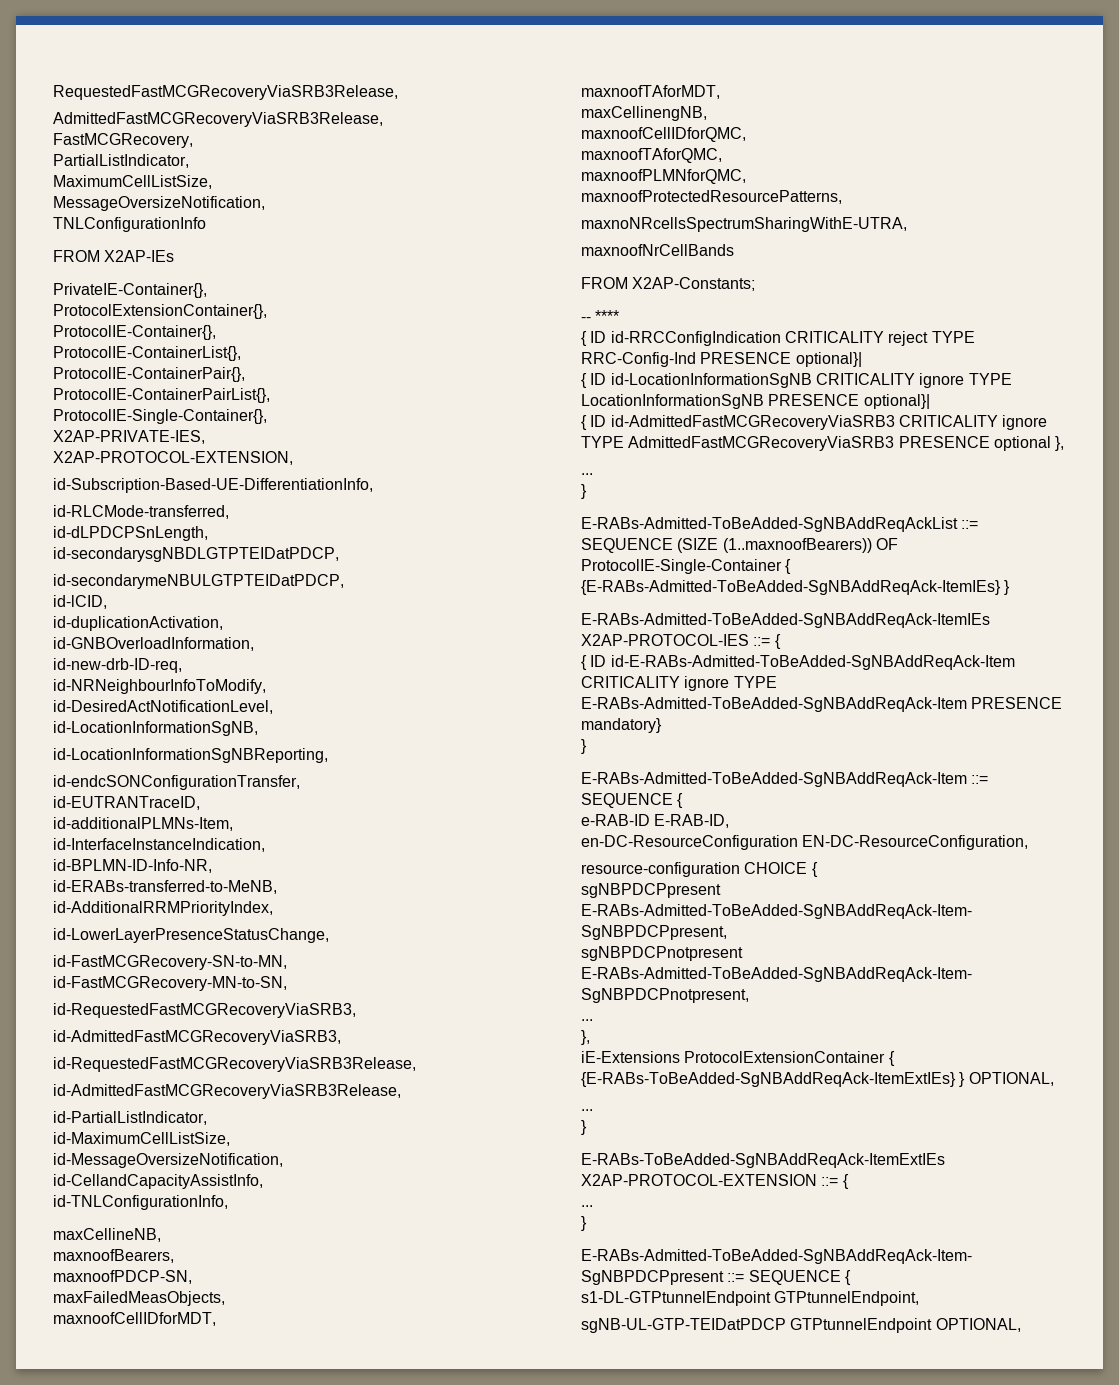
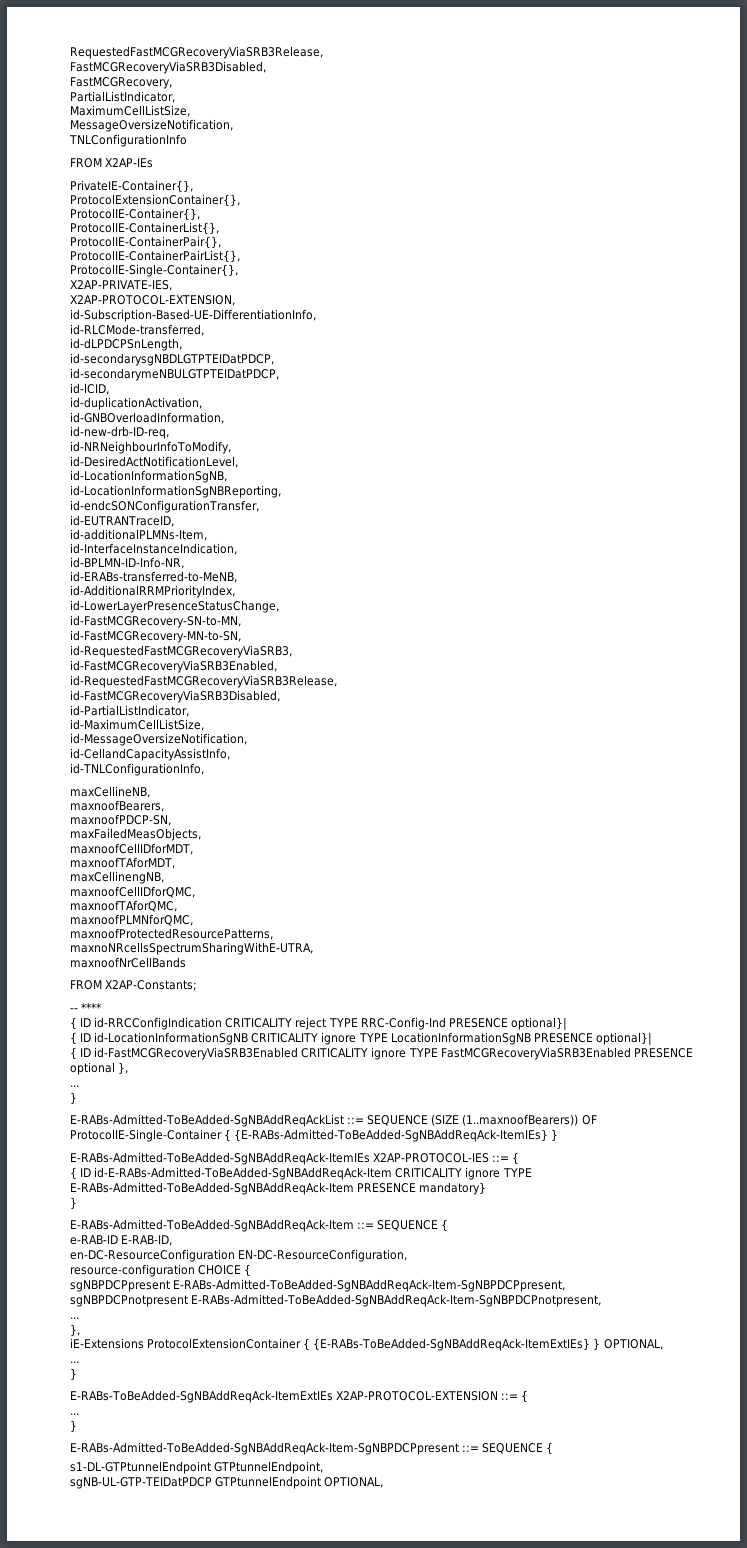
- AdmittedFastMCGRecoveryViaSRB3Release,
+ FastMCGRecoveryViaSRB3Disabled,
- id-AdmittedFastMCGRecoveryViaSRB3,
+ id-FastMCGRecoveryViaSRB3Enabled,
- id-AdmittedFastMCGRecoveryViaSRB3Release,
+ id-FastMCGRecoveryViaSRB3Disabled,
- { ID id-AdmittedFastMCGRecoveryViaSRB3 CRITICALITY ignore TYPE AdmittedFastMCGRecoveryViaSRB3 PRESENCE optional },
+ { ID id-FastMCGRecoveryViaSRB3Enabled CRITICALITY ignore TYPE FastMCGRecoveryViaSRB3Enabled PRESENCE optional },

